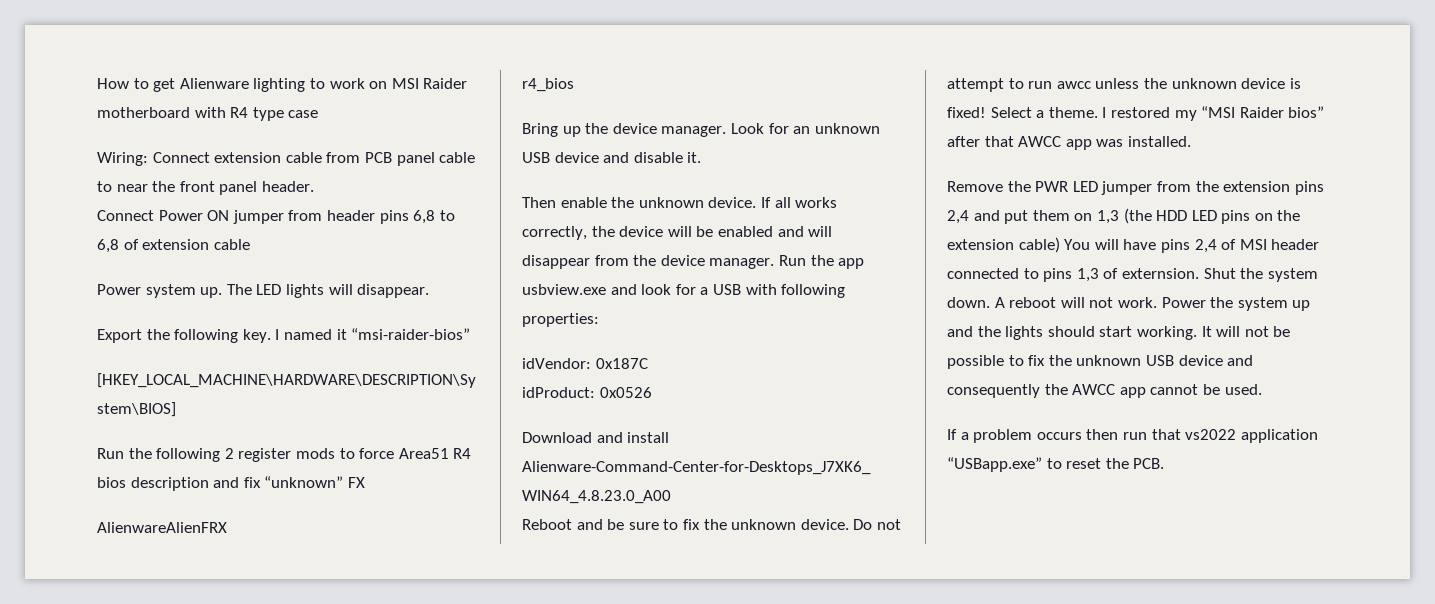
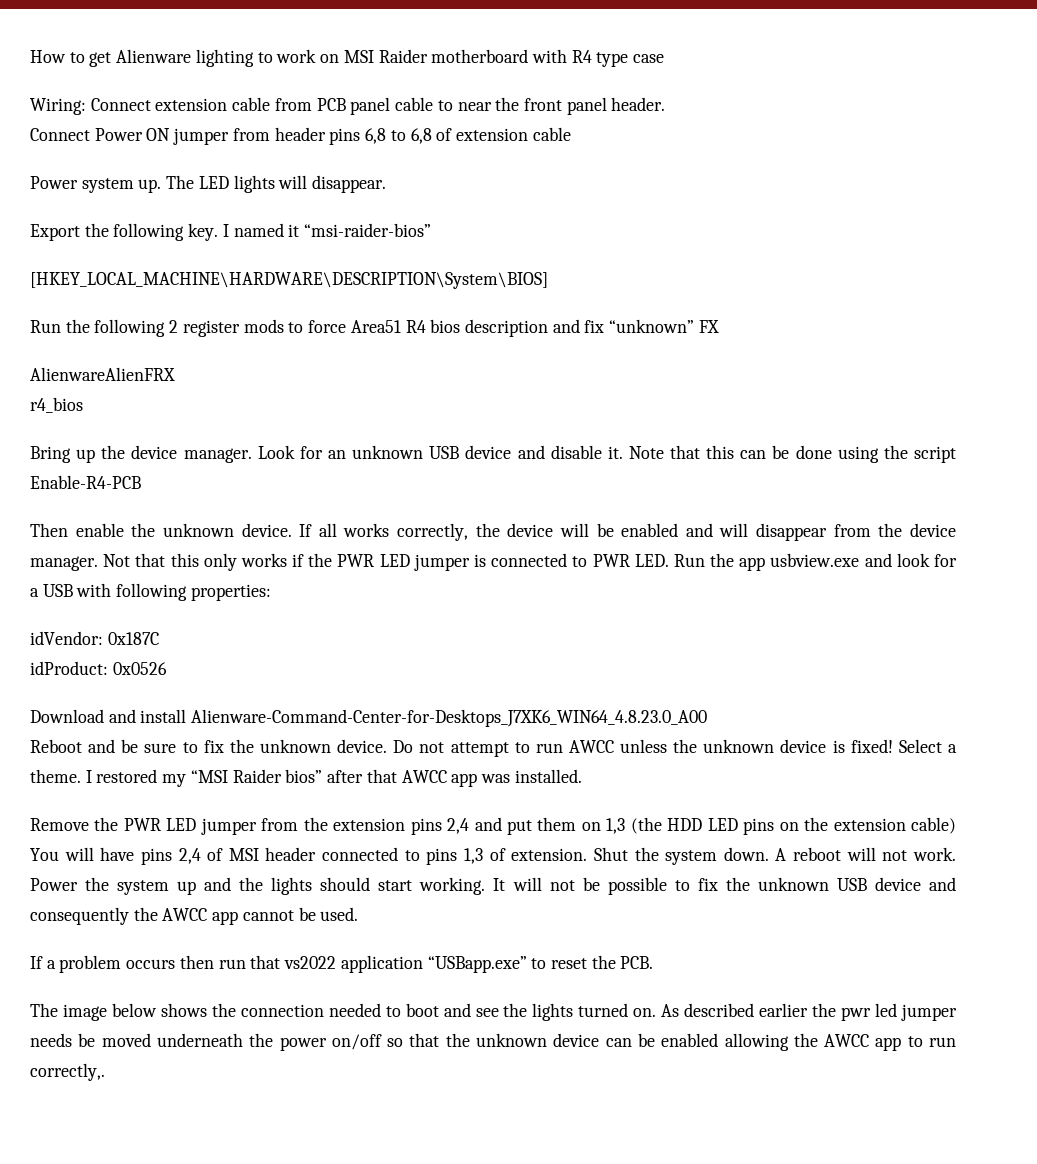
+ Note that this can be done using the script Enable-R4-PCB
- Run the app usbview.exe and look for a USB with following properties:
+ Not that this only works if the PWR LED jumper is connected to PWR LED. Run the app usbview.exe and look for a USB with following properties:
- Do not attempt to run awcc unless the unknown device is fixed!
+ Do not attempt to run AWCC unless the unknown device is fixed!
- Remove the PWR LED jumper from the extension pins 2,4 and put them on 1,3 (the HDD LED pins on the extension cable) You will have pins 2,4 of MSI header connected to pins 1,3 of externsion.
+ Remove the PWR LED jumper from the extension pins 2,4 and put them on 1,3 (the HDD LED pins on the extension cable) You will have pins 2,4 of MSI header connected to pins 1,3 of extension.
+ The image below shows the connection needed to boot and see the lights turned on. As described earlier the pwr led jumper needs be moved underneath the power on/off so that the unknown device can be enabled allowing the AWCC app to run correctly,.

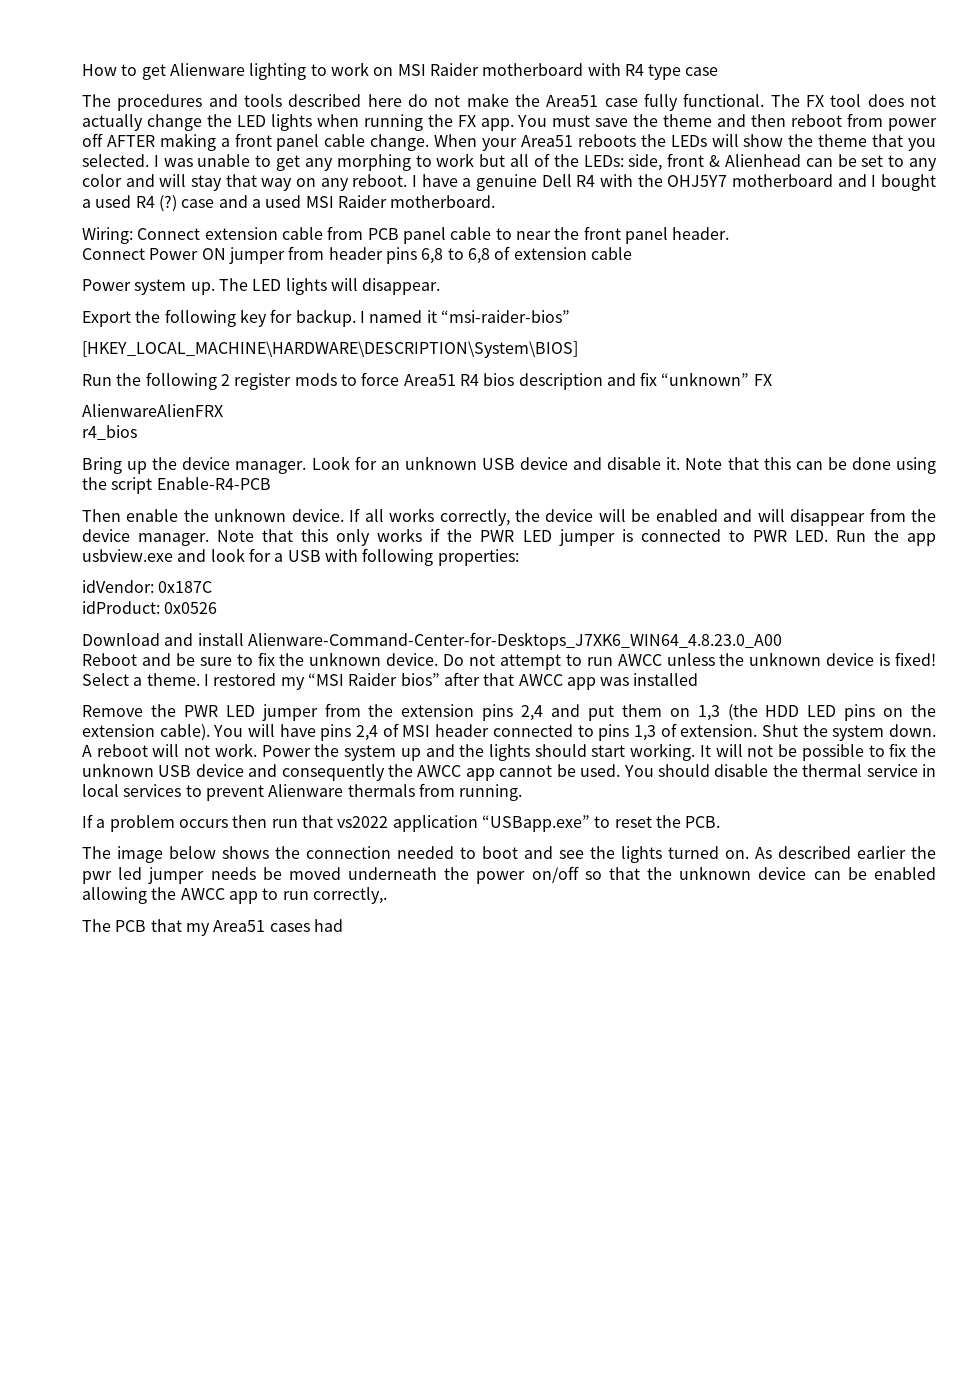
+ The procedures and tools described here do not make the Area51 case fully functional. The FX tool does not actually change the LED lights when running the FX app. You must save the theme and then reboot from power off AFTER making a front panel cable change. When your Area51 reboots the LEDs will show the theme that you selected. I was unable to get any morphing to work but all of the LEDs: side, front & Alienhead can be set to any color and will stay that way on any reboot. I have a genuine Dell R4 with the OHJ5Y7 motherboard and I bought a used R4 (?) case and a used MSI Raider motherboard.
- Export the following key.
+ Export the following key for backup.
- Not that this only works if the PWR LED jumper is connected to PWR LED. Run the app usbview.exe and look for a USB with following properties:
+ Note that this only works if the PWR LED jumper is connected to PWR LED. Run the app usbview.exe and look for a USB with following properties:
- I restored my “MSI Raider bios” after that AWCC app was installed.
+ I restored my “MSI Raider bios” after that AWCC app was installed
- Remove the PWR LED jumper from the extension pins 2,4 and put them on 1,3 (the HDD LED pins on the extension cable) You will have pins 2,4 of MSI header connected to pins 1,3 of extension.
+ Remove the PWR LED jumper from the extension pins 2,4 and put them on 1,3 (the HDD LED pins on the extension cable). You will have pins 2,4 of MSI header connected to pins 1,3 of extension.
+ You should disable the thermal service in local services to prevent Alienware thermals from running.
+ The PCB that my Area51 cases had

